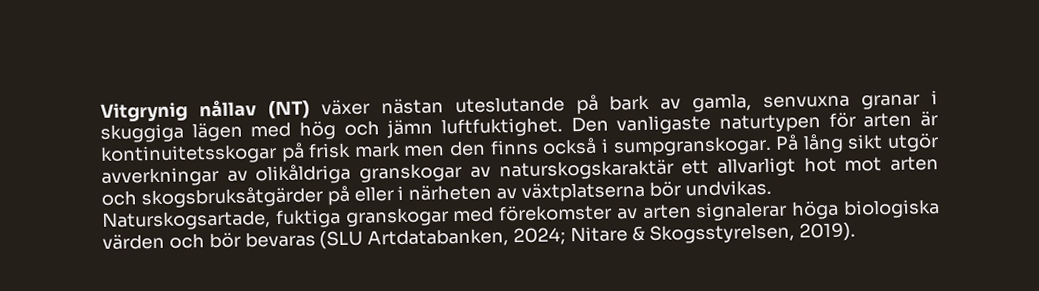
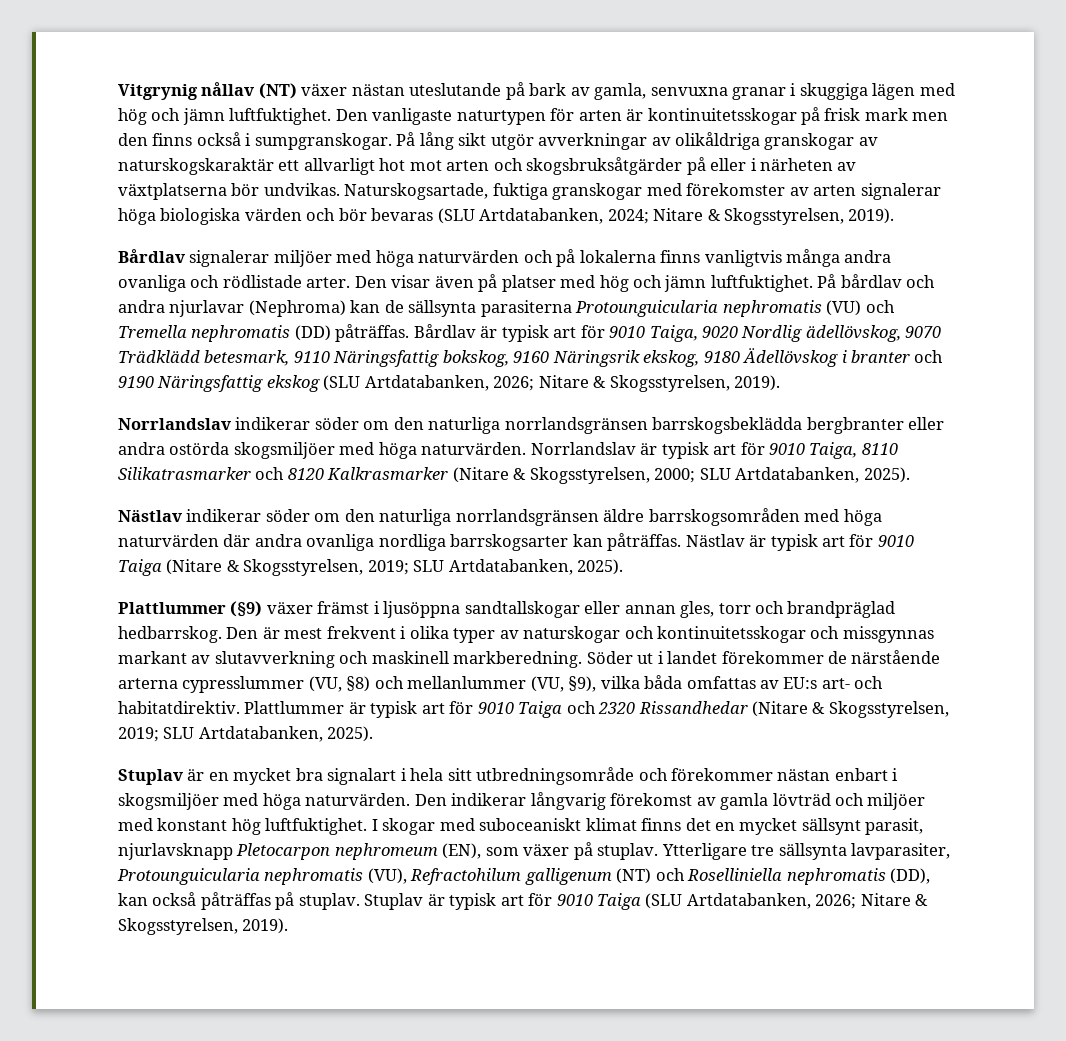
+ Bårdlav signalerar miljöer med höga naturvärden och på lokalerna finns vanligtvis många andra ovanliga och rödlistade arter. Den visar även på platser med hög och jämn luftfuktighet. På bårdlav och andra njurlavar (Nephroma) kan de sällsynta parasiterna Protounguicularia nephromatis (VU) och Tremella nephromatis (DD) påträffas. Bårdlav är typisk art för 9010 Taiga, 9020 Nordlig ädellövskog, 9070 Trädklädd betesmark, 9110 Näringsfattig bokskog, 9160 Näringsrik ekskog, 9180 Ädellövskog i branter och 9190 Näringsfattig ekskog (SLU Artdatabanken, 2026; Nitare & Skogsstyrelsen, 2019).
+ Norrlandslav indikerar söder om den naturliga norrlandsgränsen barrskogsbeklädda bergbranter eller andra ostörda skogsmiljöer med höga naturvärden. Norrlandslav är typisk art för 9010 Taiga, 8110 Silikatrasmarker och 8120 Kalkrasmarker (Nitare & Skogsstyrelsen, 2000; SLU Artdatabanken, 2025).
+ Nästlav indikerar söder om den naturliga norrlandsgränsen äldre barrskogsområden med höga naturvärden där andra ovanliga nordliga barrskogsarter kan påträffas. Nästlav är typisk art för 9010 Taiga (Nitare & Skogsstyrelsen, 2019; SLU Artdatabanken, 2025).
+ Plattlummer (§9) växer främst i ljusöppna sandtallskogar eller annan gles, torr och brandpräglad hedbarrskog. Den är mest frekvent i olika typer av naturskogar och kontinuitetsskogar och missgynnas markant av slutavverkning och maskinell markberedning. Söder ut i landet förekommer de närstående arterna cypresslummer (VU, §8) och mellanlummer (VU, §9), vilka båda omfattas av EU:s art- och habitatdirektiv. Plattlummer är typisk art för 9010 Taiga och 2320 Rissandhedar (Nitare & Skogsstyrelsen, 2019; SLU Artdatabanken, 2025).
+ Stuplav är en mycket bra signalart i hela sitt utbredningsområde och förekommer nästan enbart i skogsmiljöer med höga naturvärden. Den indikerar långvarig förekomst av gamla lövträd och miljöer med konstant hög luftfuktighet. I skogar med suboceaniskt klimat finns det en mycket sällsynt parasit, njurlavsknapp Pletocarpon nephromeum (EN), som växer på stuplav. Ytterligare tre sällsynta lavparasiter, Protounguicularia nephromatis (VU), Refractohilum galligenum (NT) och Roselliniella nephromatis (DD), kan också påträffas på stuplav. Stuplav är typisk art för 9010 Taiga (SLU Artdatabanken, 2026; Nitare & Skogsstyrelsen, 2019).

